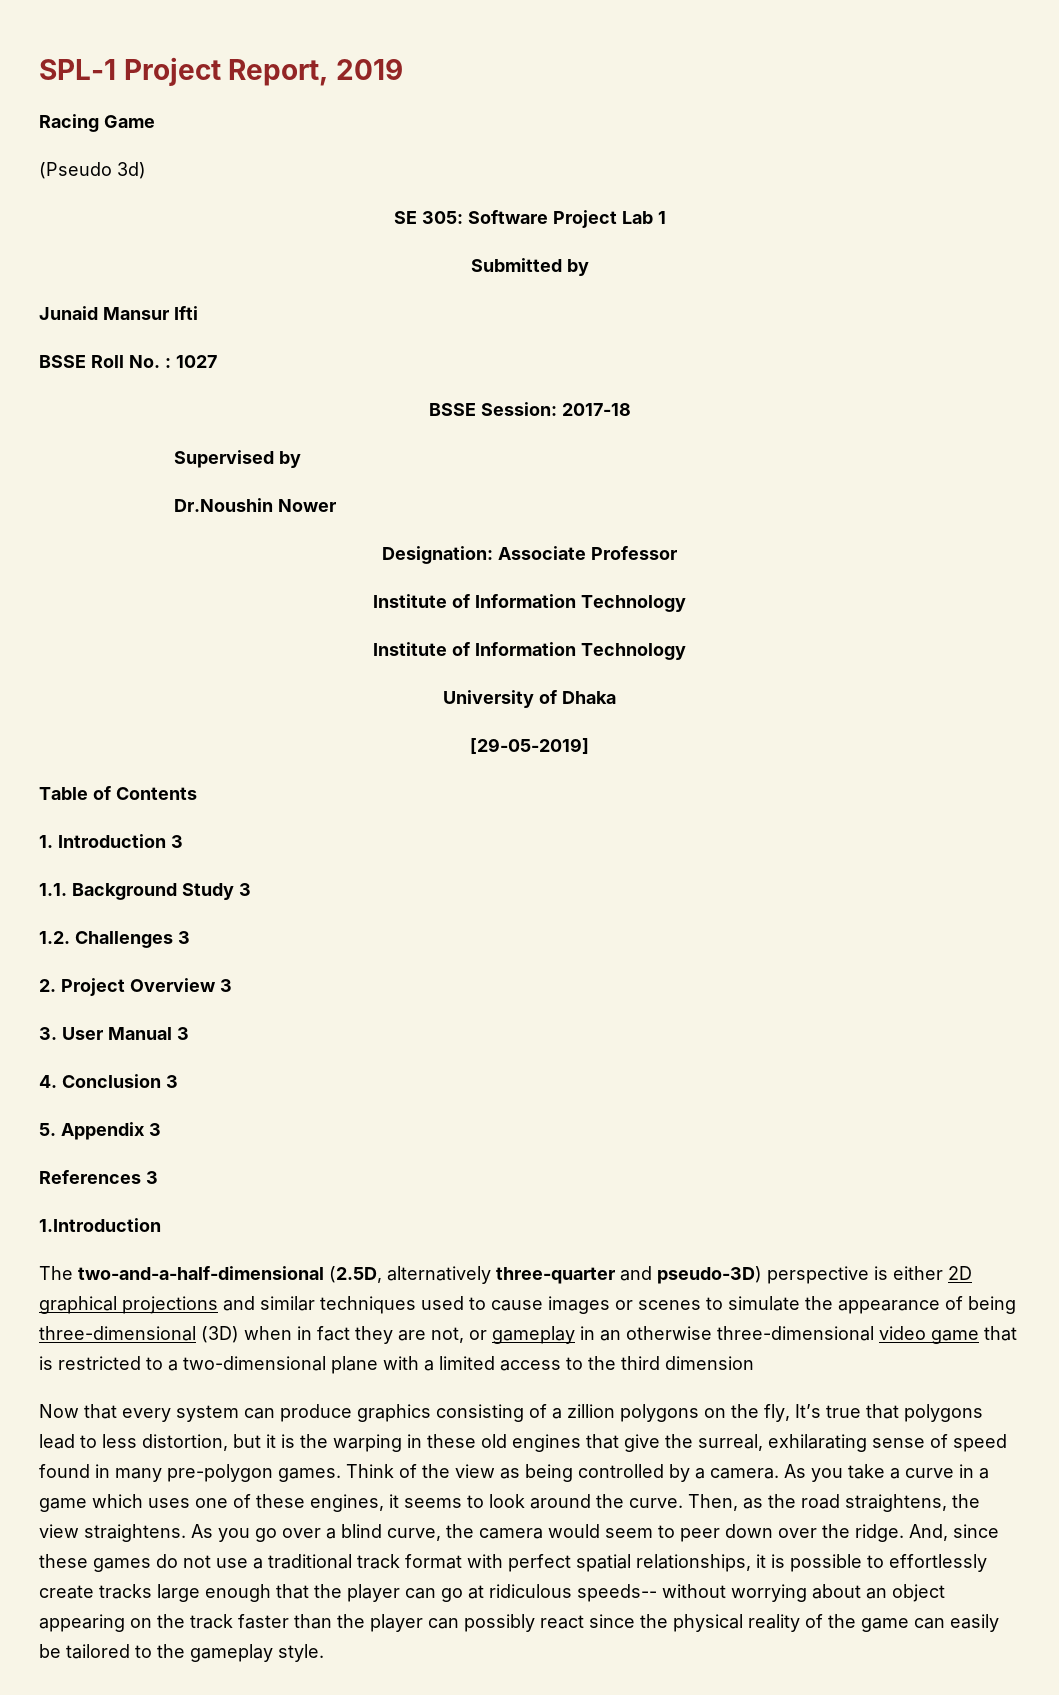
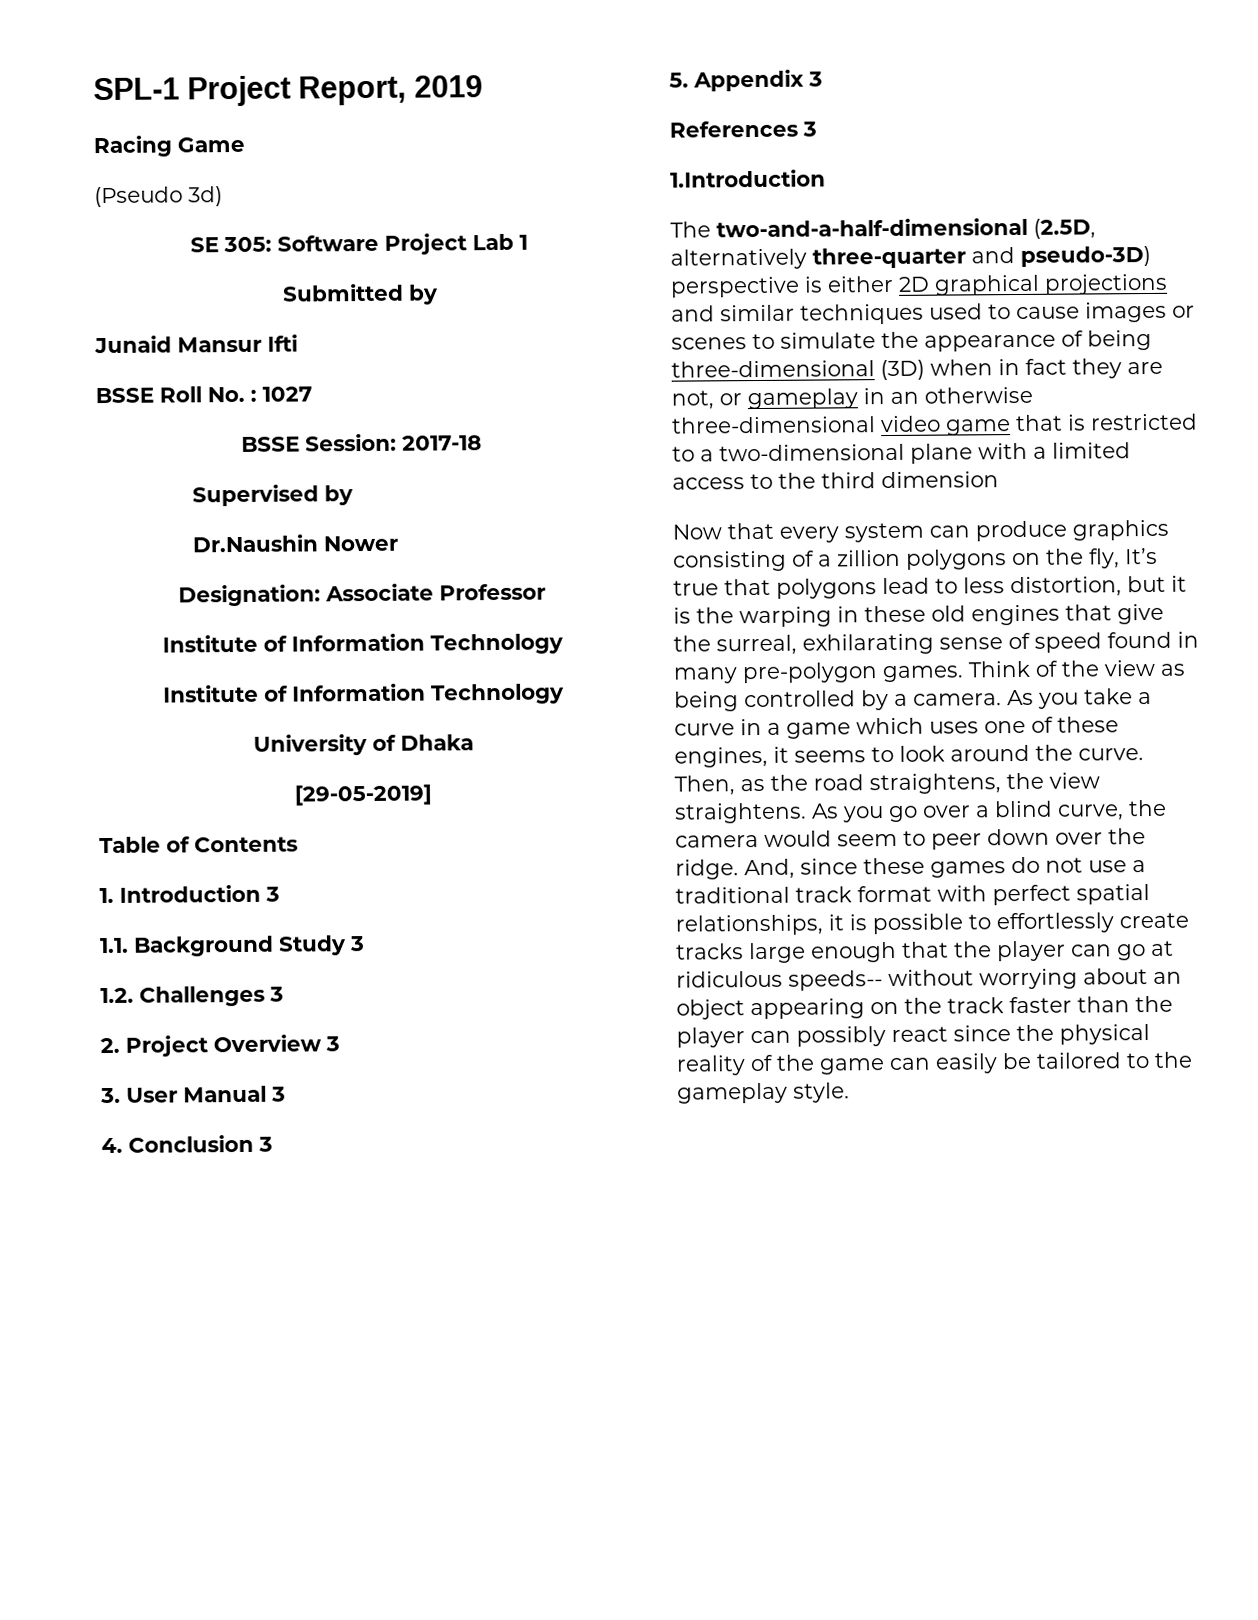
- Dr.Noushin Nower
+ Dr.Naushin Nower

